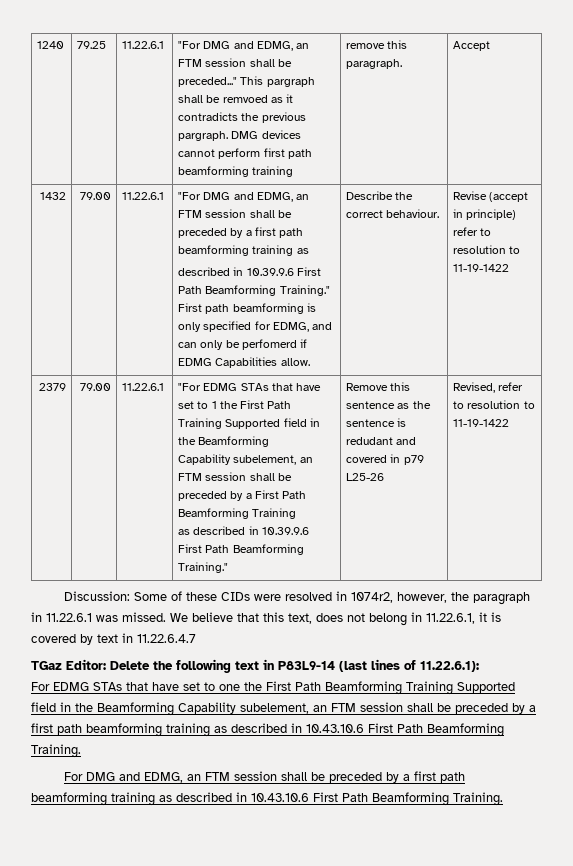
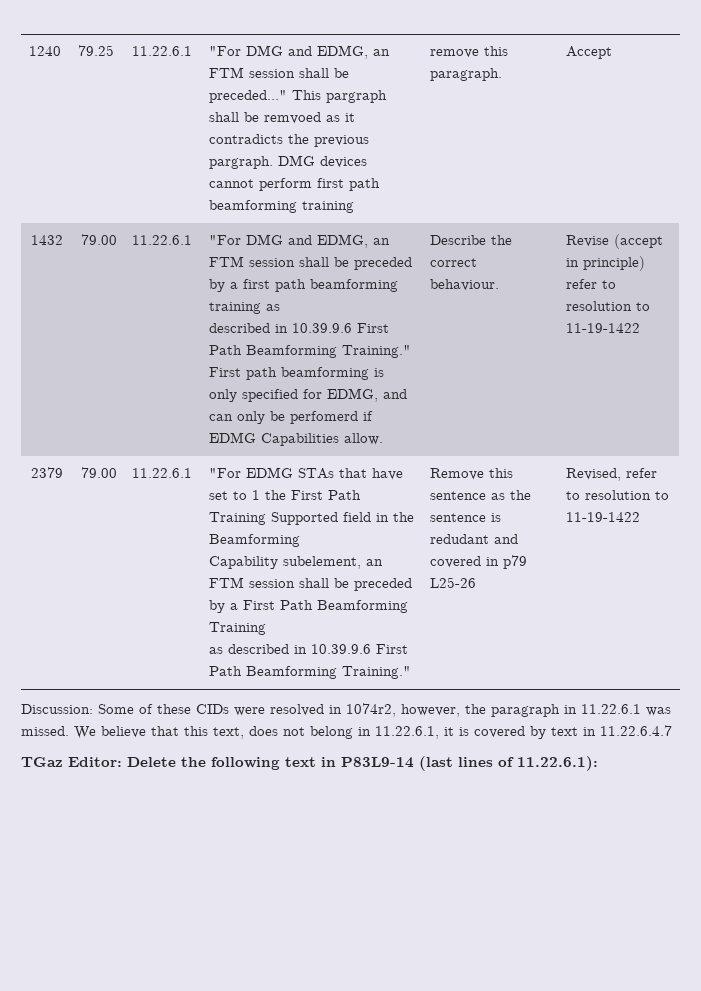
- For EDMG STAs that have set to one the First Path Beamforming Training Supported field in the Beamforming Capability subelement, an FTM session shall be preceded by a first path beamforming training as described in 10.43.10.6 First Path Beamforming Training.
- For DMG and EDMG, an FTM session shall be preceded by a first path beamforming training as described in 10.43.10.6 First Path Beamforming Training.

